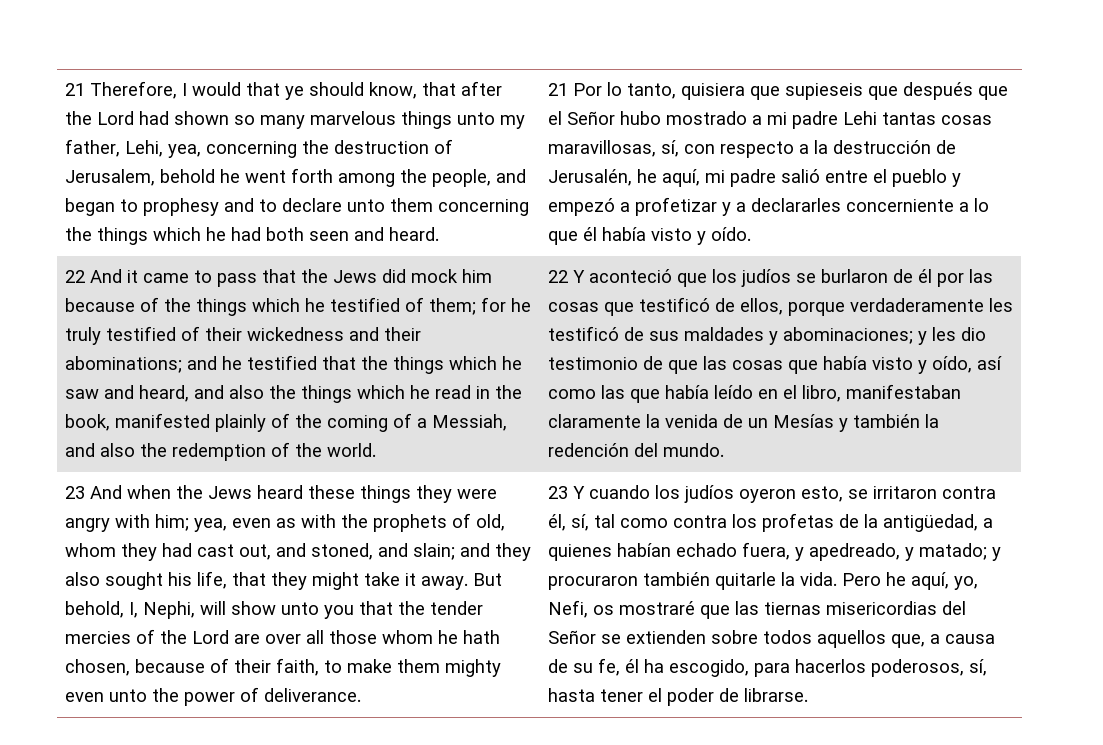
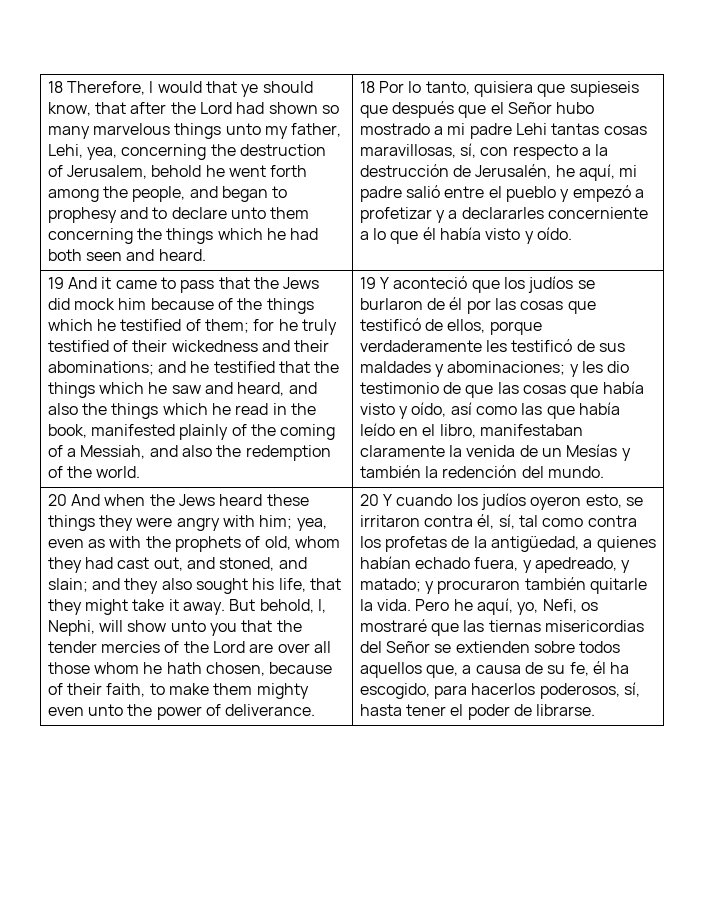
- 21 Therefore, I would that ye should know, that after the Lord had shown so many marvelous things unto my father, Lehi, yea, concerning the destruction of Jerusalem, behold he went forth among the people, and began to prophesy and to declare unto them concerning the things which he had both seen and heard.
+ 18 Therefore, I would that ye should know, that after the Lord had shown so many marvelous things unto my father, Lehi, yea, concerning the destruction of Jerusalem, behold he went forth among the people, and began to prophesy and to declare unto them concerning the things which he had both seen and heard.
- 21 Por lo tanto, quisiera que supieseis que después que el Señor hubo mostrado a mi padre Lehi tantas cosas maravillosas, sí, con respecto a la destrucción de Jerusalén, he aquí, mi padre salió entre el pueblo y empezó a profetizar y a declararles concerniente a lo que él había visto y oído.
+ 18 Por lo tanto, quisiera que supieseis que después que el Señor hubo mostrado a mi padre Lehi tantas cosas maravillosas, sí, con respecto a la destrucción de Jerusalén, he aquí, mi padre salió entre el pueblo y empezó a profetizar y a declararles concerniente a lo que él había visto y oído.
- 22 And it came to pass that the Jews did mock him because of the things which he testified of them;
+ 19 And it came to pass that the Jews did mock him because of the things which he testified of them;
- 22 Y aconteció que los judíos se burlaron de él por las cosas que testificó de ellos, porque verdaderamente les testificó de sus maldades y abominaciones; y les dio testimonio de que las cosas que había visto y oído, así como las que había leído en el libro, manifestaban claramente la venida de un Mesías y también la redención del mundo.
+ 19 Y aconteció que los judíos se burlaron de él por las cosas que testificó de ellos, porque verdaderamente les testificó de sus maldades y abominaciones; y les dio testimonio de que las cosas que había visto y oído, así como las que había leído en el libro, manifestaban claramente la venida de un Mesías y también la redención del mundo.
- 23 And when the Jews heard these things they were angry with him; yea, even as with the prophets of old, whom they had cast out, and stoned, and slain; and they also sought his life, that they might take it away.
+ 20 And when the Jews heard these things they were angry with him; yea, even as with the prophets of old, whom they had cast out, and stoned, and slain; and they also sought his life, that they might take it away.
- 23 Y cuando los judíos oyeron esto, se irritaron contra él, sí, tal como contra los profetas de la antigüedad, a quienes habían echado fuera, y apedreado, y matado; y procuraron también quitarle la vida.
+ 20 Y cuando los judíos oyeron esto, se irritaron contra él, sí, tal como contra los profetas de la antigüedad, a quienes habían echado fuera, y apedreado, y matado; y procuraron también quitarle la vida.

